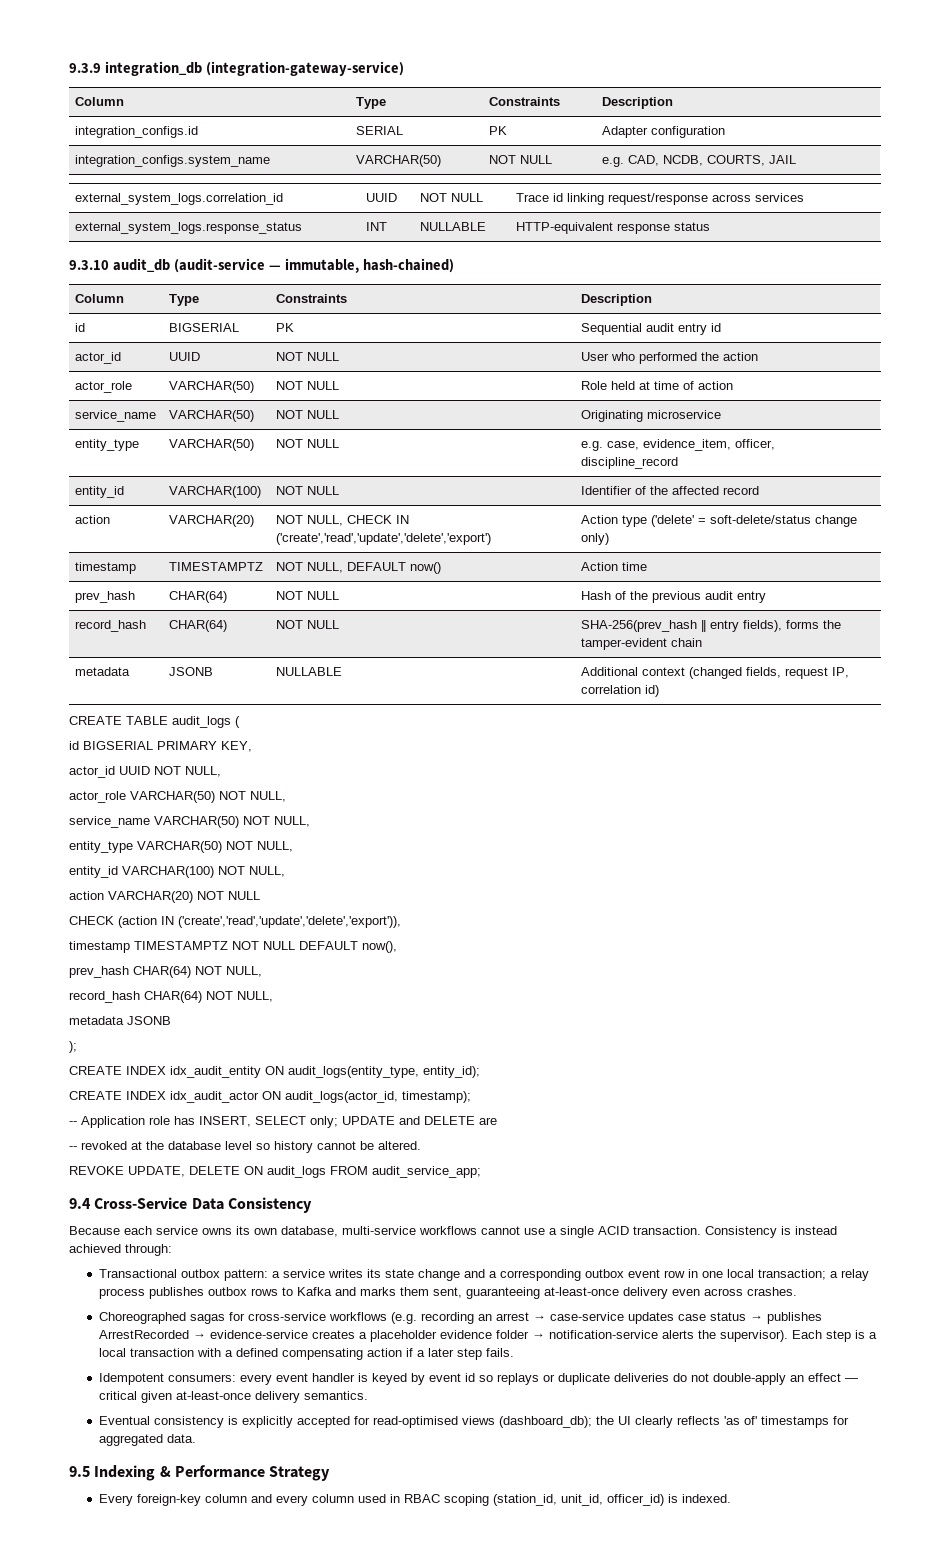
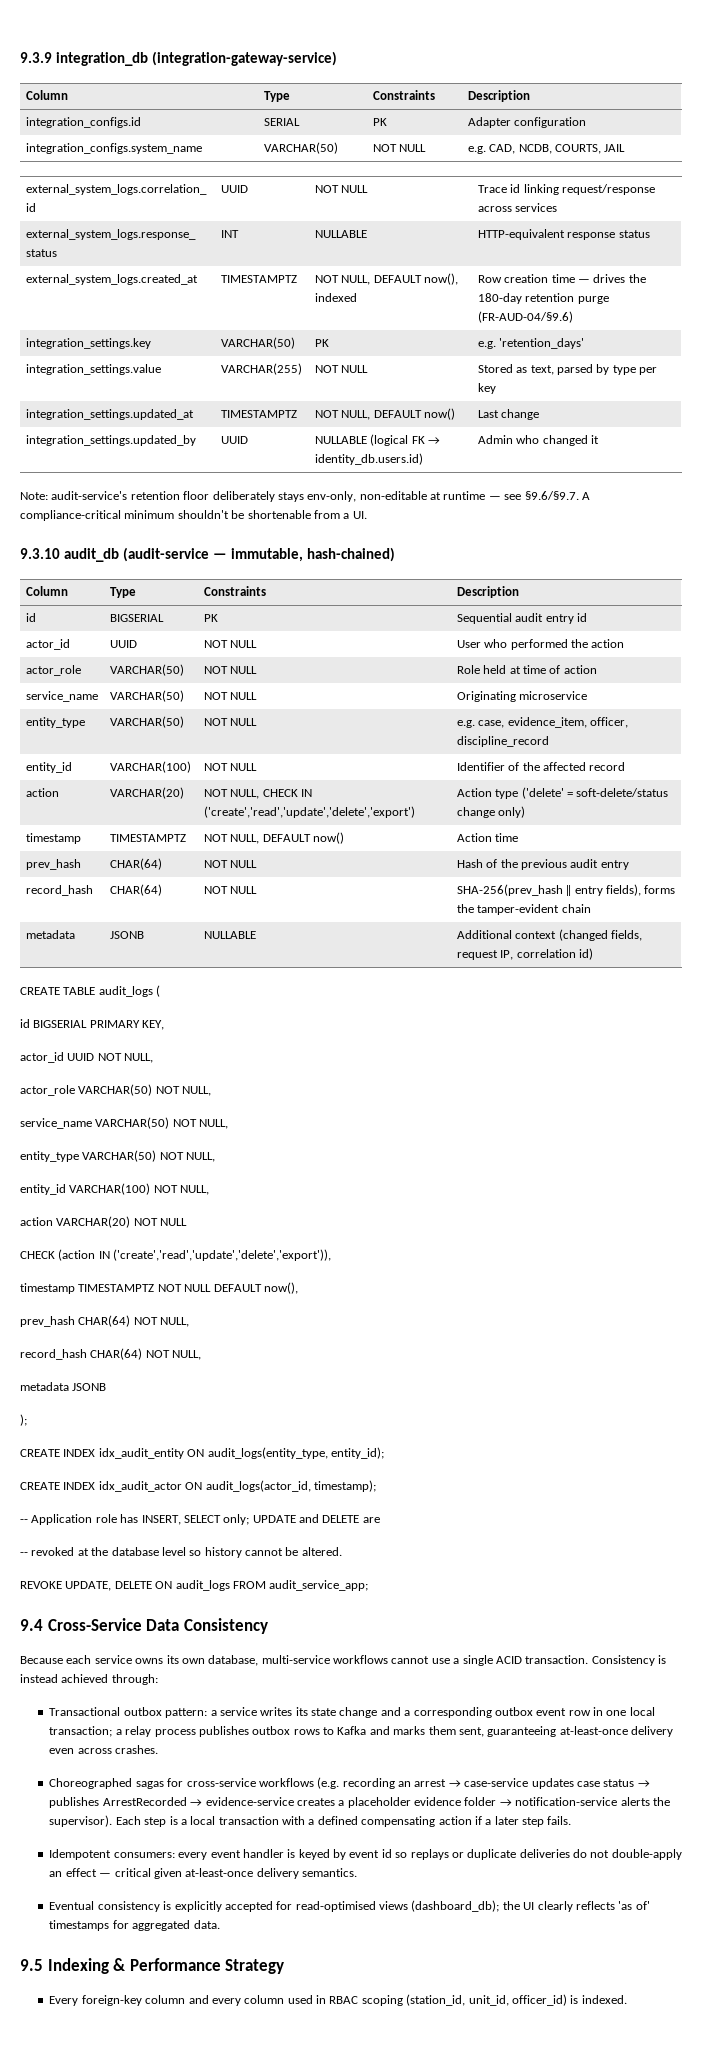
+ external_system_logs.created_at | TIMESTAMPTZ | NOT NULL, DEFAULT now(), indexed | Row creation time — drives the 180-day retention purge (FR-AUD-04/§9.6)
+ integration_settings.key | VARCHAR(50) | PK | e.g. 'retention_days'
+ integration_settings.value | VARCHAR(255) | NOT NULL | Stored as text, parsed by type per key
+ integration_settings.updated_at | TIMESTAMPTZ | NOT NULL, DEFAULT now() | Last change
+ integration_settings.updated_by | UUID | NULLABLE (logical FK → identity_db.users.id) | Admin who changed it
+ Note: audit-service's retention floor deliberately stays env-only, non-editable at runtime — see §9.6/§9.7. A compliance-critical minimum shouldn't be shortenable from a UI.

